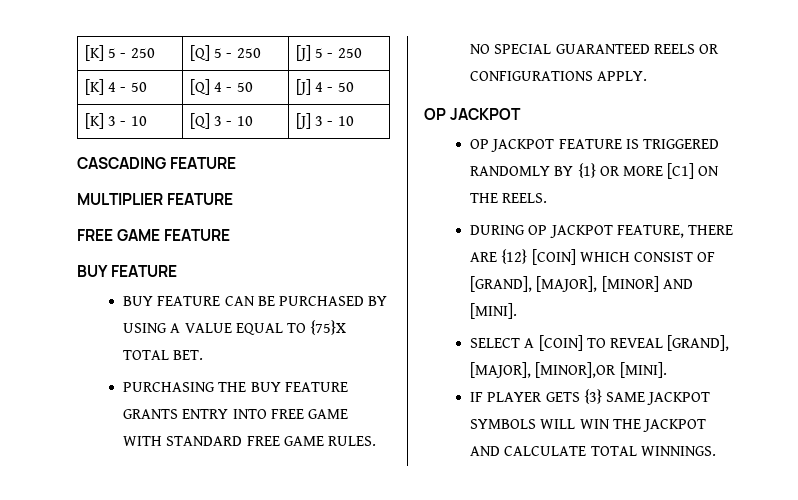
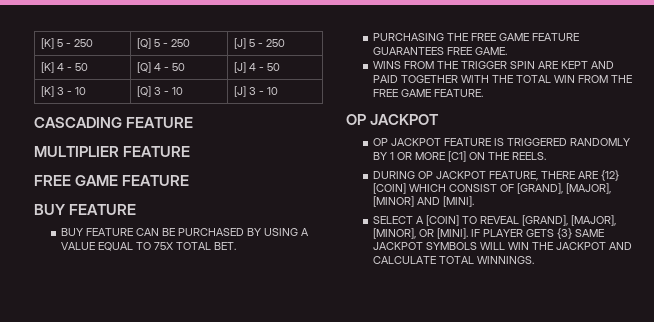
- BUY FEATURE CAN BE PURCHASED BY USING A VALUE EQUAL TO {75}X TOTAL BET.
+ BUY FEATURE CAN BE PURCHASED BY USING A VALUE EQUAL TO 75X TOTAL BET.
- PURCHASING THE BUY FEATURE GRANTS ENTRY INTO FREE GAME WITH STANDARD FREE GAME RULES. NO SPECIAL GUARANTEED REELS OR CONFIGURATIONS APPLY.
+ PURCHASING THE FREE GAME FEATURE GUARANTEES FREE GAME.
+ WINS FROM THE TRIGGER SPIN ARE KEPT AND PAID TOGETHER WITH THE TOTAL WIN FROM THE FREE GAME FEATURE.
- OP JACKPOT FEATURE IS TRIGGERED RANDOMLY BY {1} OR MORE [C1] ON THE REELS.
+ OP JACKPOT FEATURE IS TRIGGERED RANDOMLY BY 1 OR MORE [C1] ON THE REELS.
- SELECT A [COIN] TO REVEAL [GRAND], [MAJOR], [MINOR],OR [MINI].
- IF PLAYER GETS {3} SAME JACKPOT SYMBOLS WILL WIN THE JACKPOT AND CALCULATE TOTAL WINNINGS.
+ SELECT A [COIN] TO REVEAL [GRAND], [MAJOR], [MINOR], OR [MINI]. IF PLAYER GETS {3} SAME JACKPOT SYMBOLS WILL WIN THE JACKPOT AND CALCULATE TOTAL WINNINGS.

